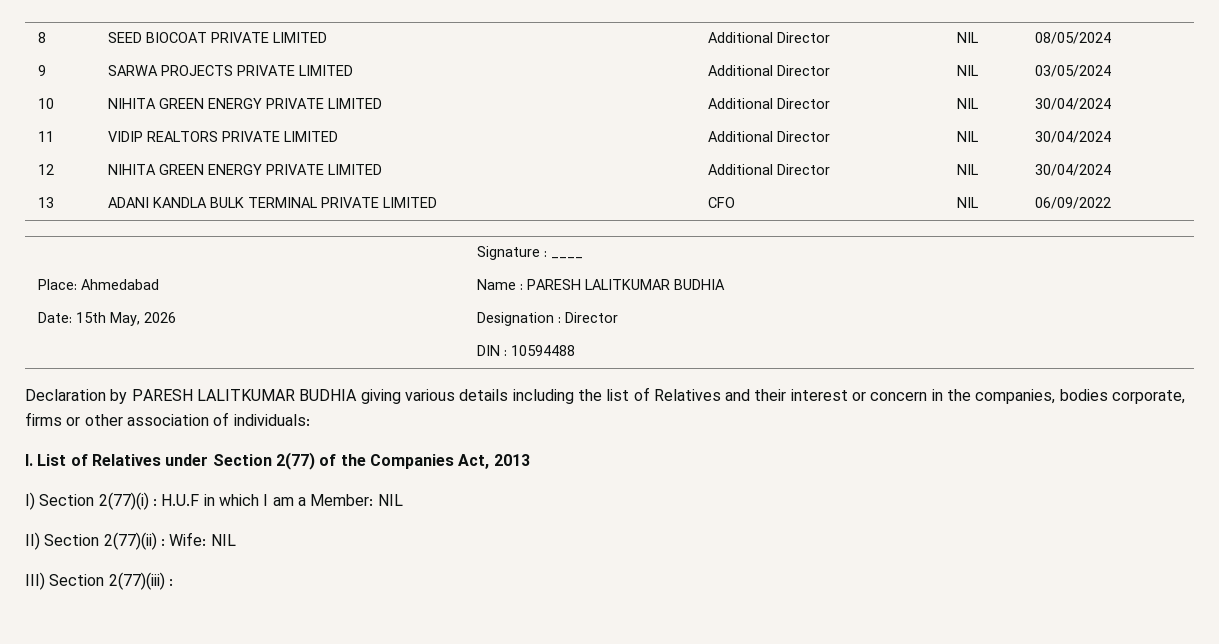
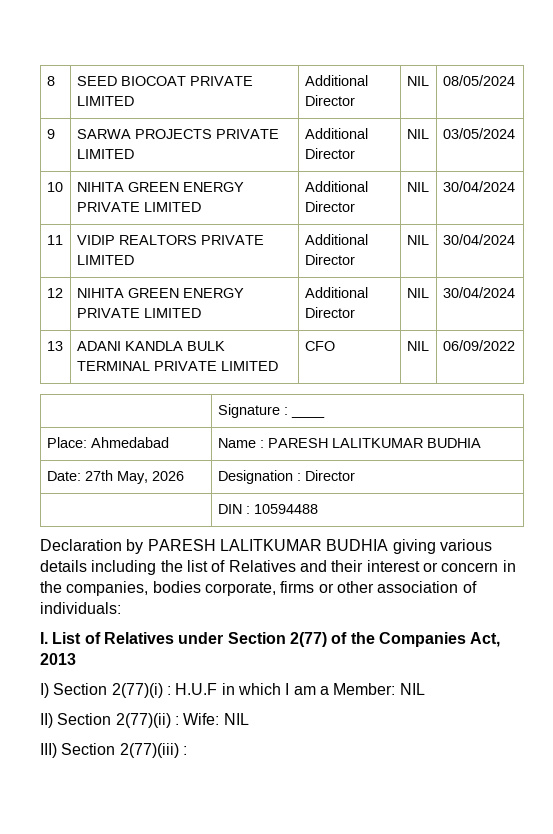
- Date: 15th May, 2026 | Designation : Director
+ Date: 27th May, 2026 | Designation : Director

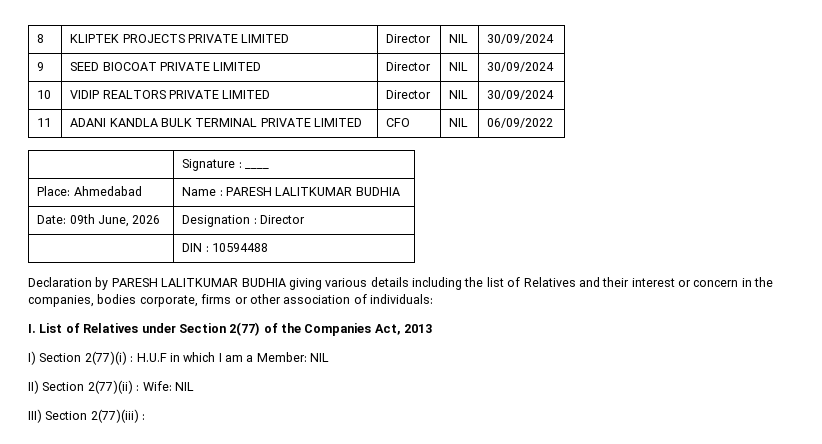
- 8 | SEED BIOCOAT PRIVATE LIMITED | Additional Director | NIL | 08/05/2024
- 9 | SARWA PROJECTS PRIVATE LIMITED | Additional Director | NIL | 03/05/2024
- 10 | NIHITA GREEN ENERGY PRIVATE LIMITED | Additional Director | NIL | 30/04/2024
- 11 | VIDIP REALTORS PRIVATE LIMITED | Additional Director | NIL | 30/04/2024
- 12 | NIHITA GREEN ENERGY PRIVATE LIMITED | Additional Director | NIL | 30/04/2024
- 13 | ADANI KANDLA BULK TERMINAL PRIVATE LIMITED | CFO | NIL | 06/09/2022
+ 8 | KLIPTEK PROJECTS PRIVATE LIMITED | Director | NIL | 30/09/2024
+ 9 | SEED BIOCOAT PRIVATE LIMITED | Director | NIL | 30/09/2024
+ 10 | VIDIP REALTORS PRIVATE LIMITED | Director | NIL | 30/09/2024
+ 11 | ADANI KANDLA BULK TERMINAL PRIVATE LIMITED | CFO | NIL | 06/09/2022
- Date: 27th May, 2026 | Designation : Director
+ Date: 09th June, 2026 | Designation : Director

